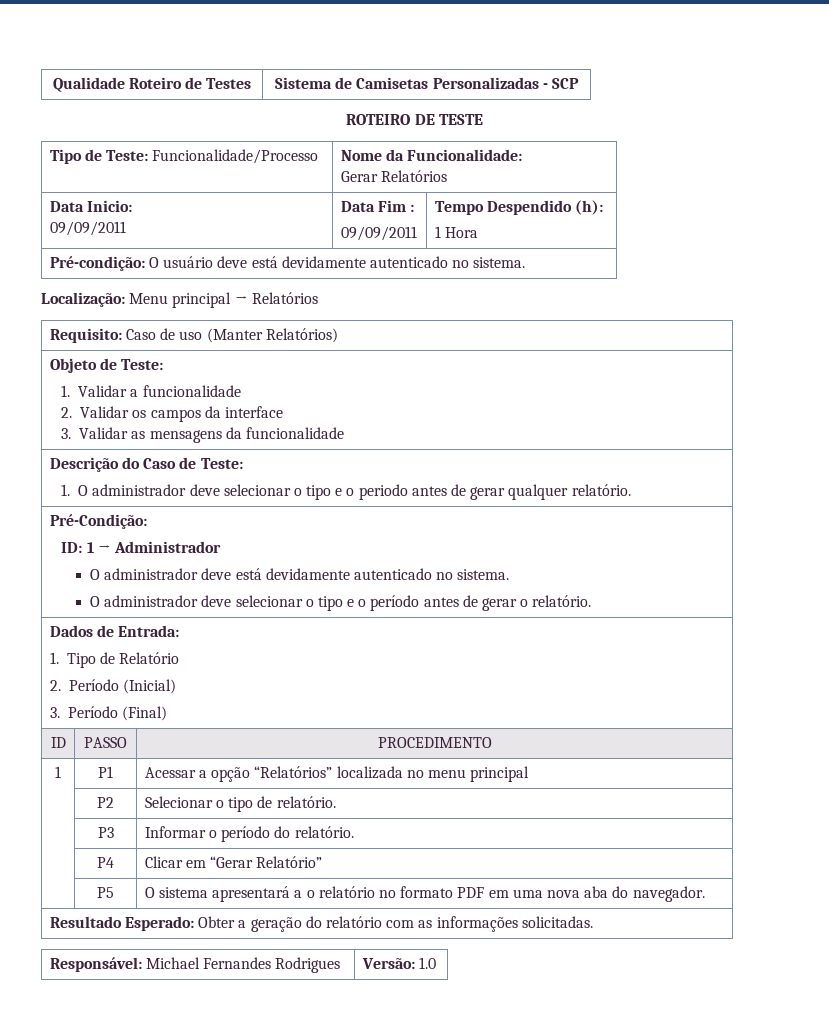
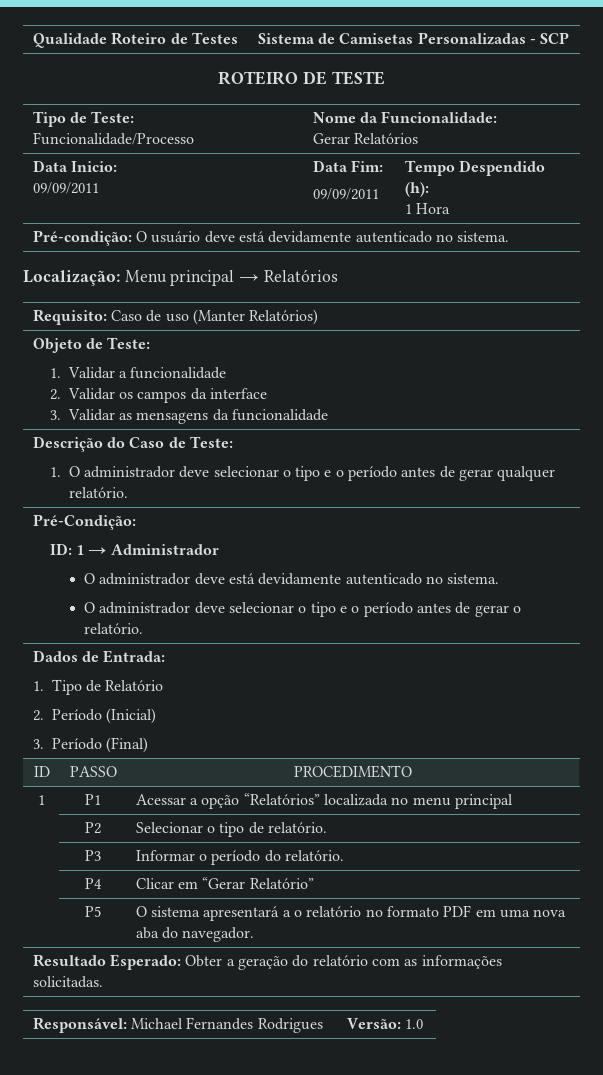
  Data Inicio:
- 09/09/2011 | Data Fim :
+ 09/09/2011 | Data Fim:
  Descrição do Caso de Teste:
- 1. O administrador deve selecionar o tipo e o periodo antes de gerar qualquer relatório.
+ 1. O administrador deve selecionar o tipo e o período antes de gerar qualquer relatório.

